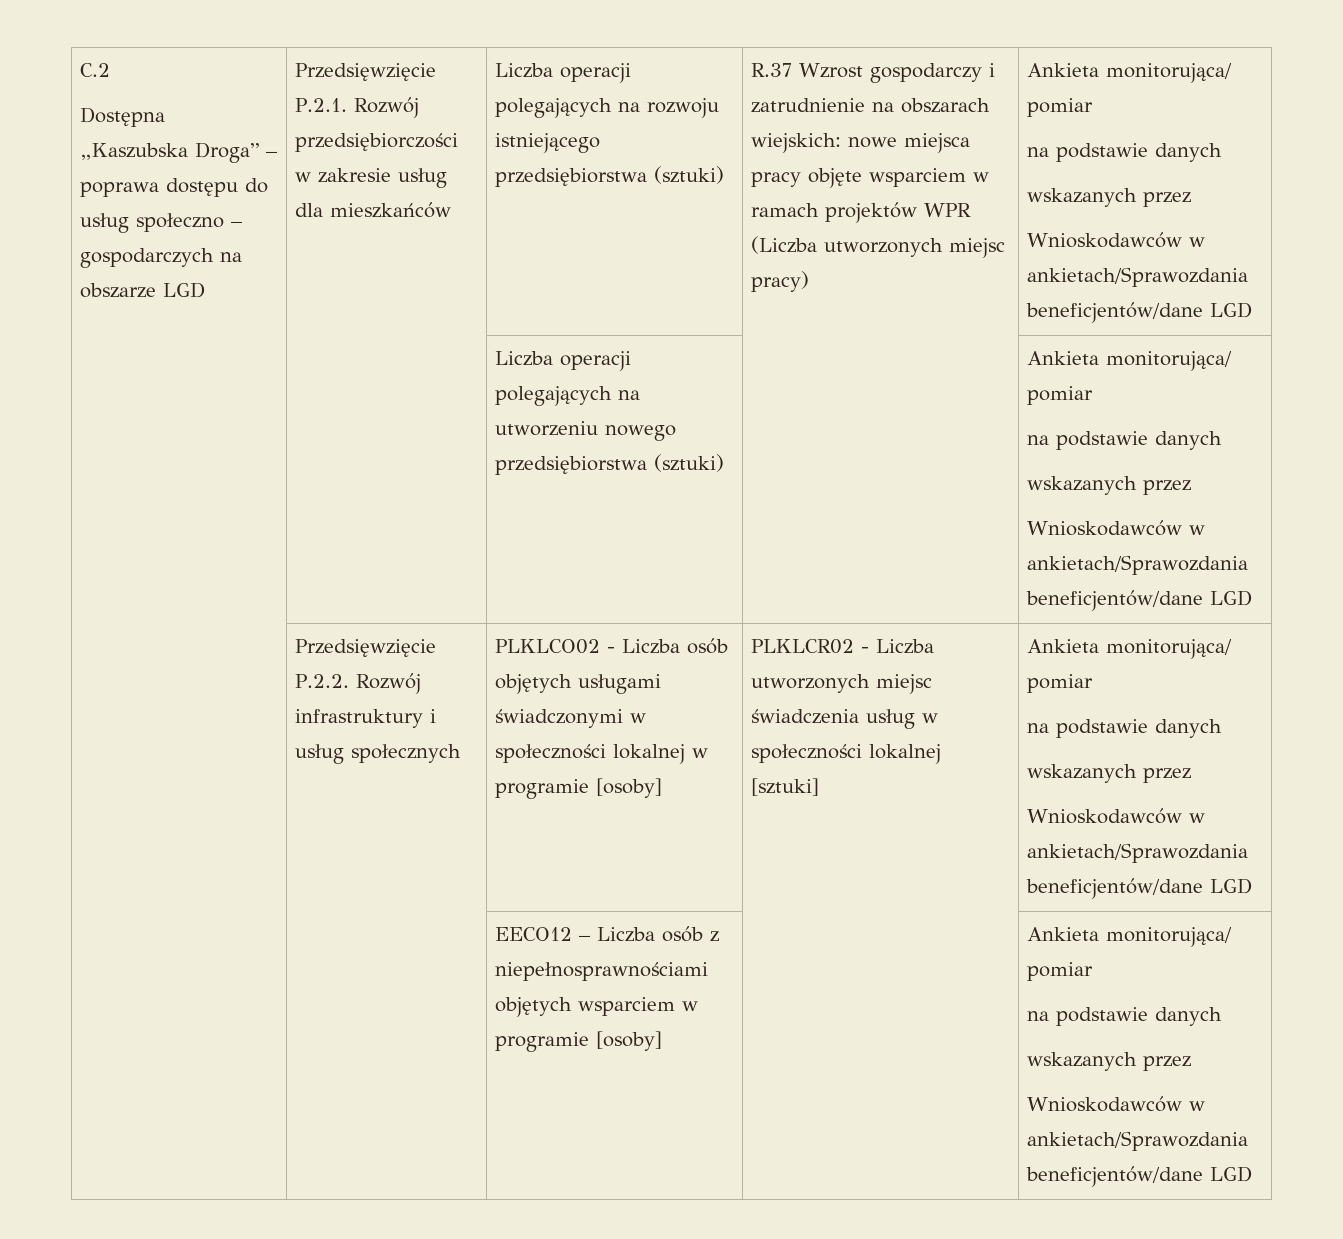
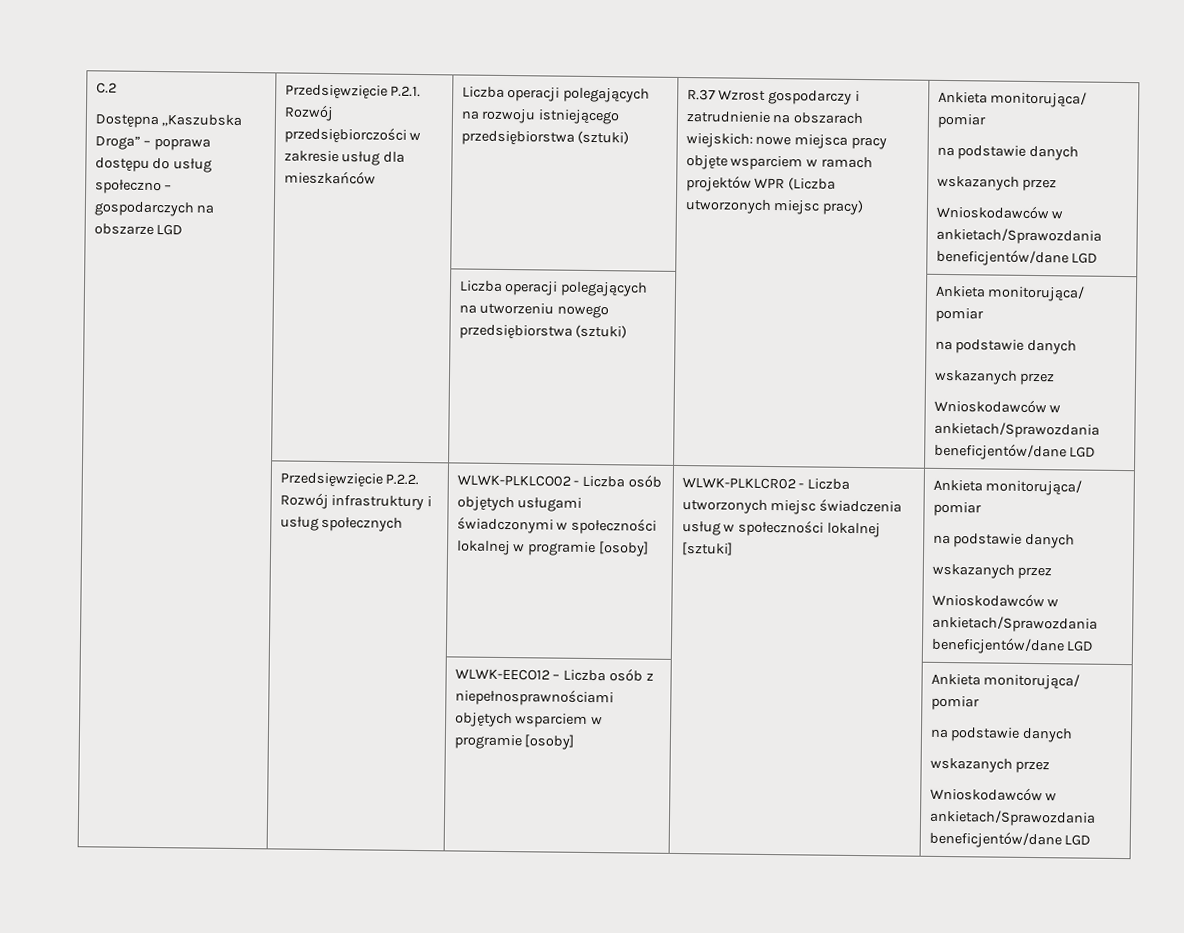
- PLKLCO02 - Liczba osób objętych usługami świadczonymi w społeczności lokalnej w programie [osoby]
+ WLWK-PLKLCO02 - Liczba osób objętych usługami świadczonymi w społeczności lokalnej w programie [osoby]
- PLKLCR02 - Liczba utworzonych miejsc świadczenia usług w społeczności lokalnej [sztuki]
+ WLWK-PLKLCR02 - Liczba utworzonych miejsc świadczenia usług w społeczności lokalnej [sztuki]
- | | EECO12 – Liczba osób z niepełnosprawnościami objętych wsparciem w programie [osoby] | | Ankieta monitorująca/ pomiar
+ | | WLWK-EECO12 – Liczba osób z niepełnosprawnościami objętych wsparciem w programie [osoby] | | Ankieta monitorująca/ pomiar

